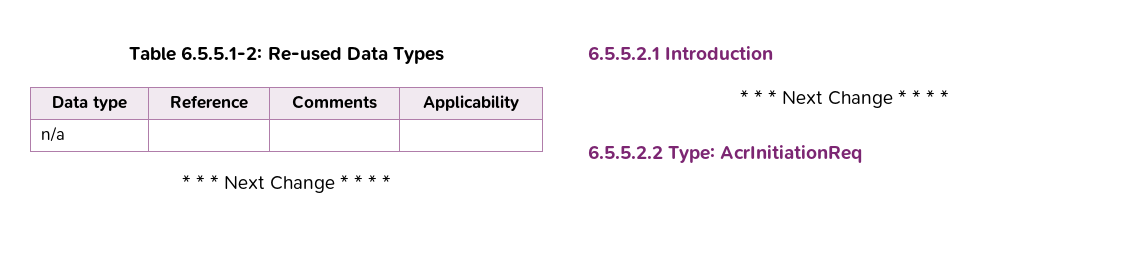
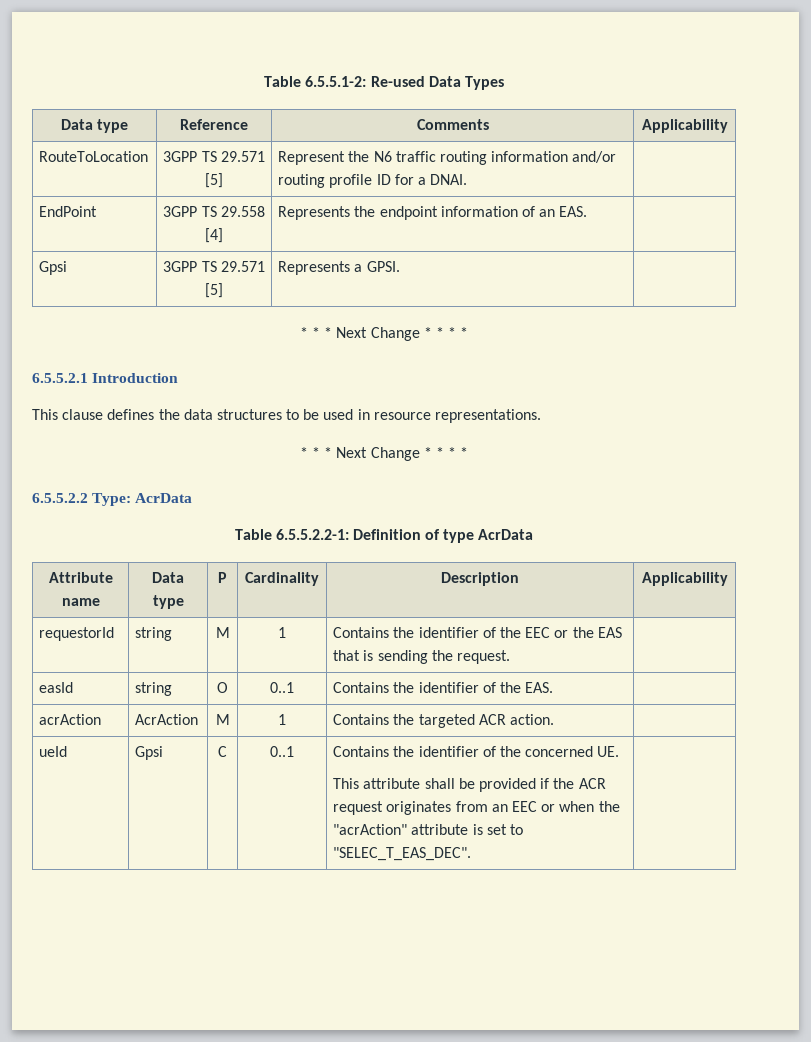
- n/a | | |
+ RouteToLocation | 3GPP TS 29.571 [5] | Represent the N6 traffic routing information and/or routing profile ID for a DNAI. |
+ EndPoint | 3GPP TS 29.558 [4] | Represents the endpoint information of an EAS. |
+ Gpsi | 3GPP TS 29.571 [5] | Represents a GPSI. |
+ This clause defines the data structures to be used in resource representations.
- 6.5.5.2.2 Type: AcrInitiationReq
+ 6.5.5.2.2 Type: AcrData
+ Table 6.5.5.2.2-1: Definition of type AcrData
+ Attribute name | Data type | P | Cardinality | Description | Applicability
+ requestorId | string | M | 1 | Contains the identifier of the EEC or the EAS that is sending the request. |
+ easId | string | O | 0..1 | Contains the identifier of the EAS. |
+ acrAction | AcrAction | M | 1 | Contains the targeted ACR action. |
+ ueId | Gpsi | C | 0..1 | Contains the identifier of the concerned UE.
+ This attribute shall be provided if the ACR request originates from an EEC or when the "acrAction" attribute is set to "SELEC_T_EAS_DEC". |

